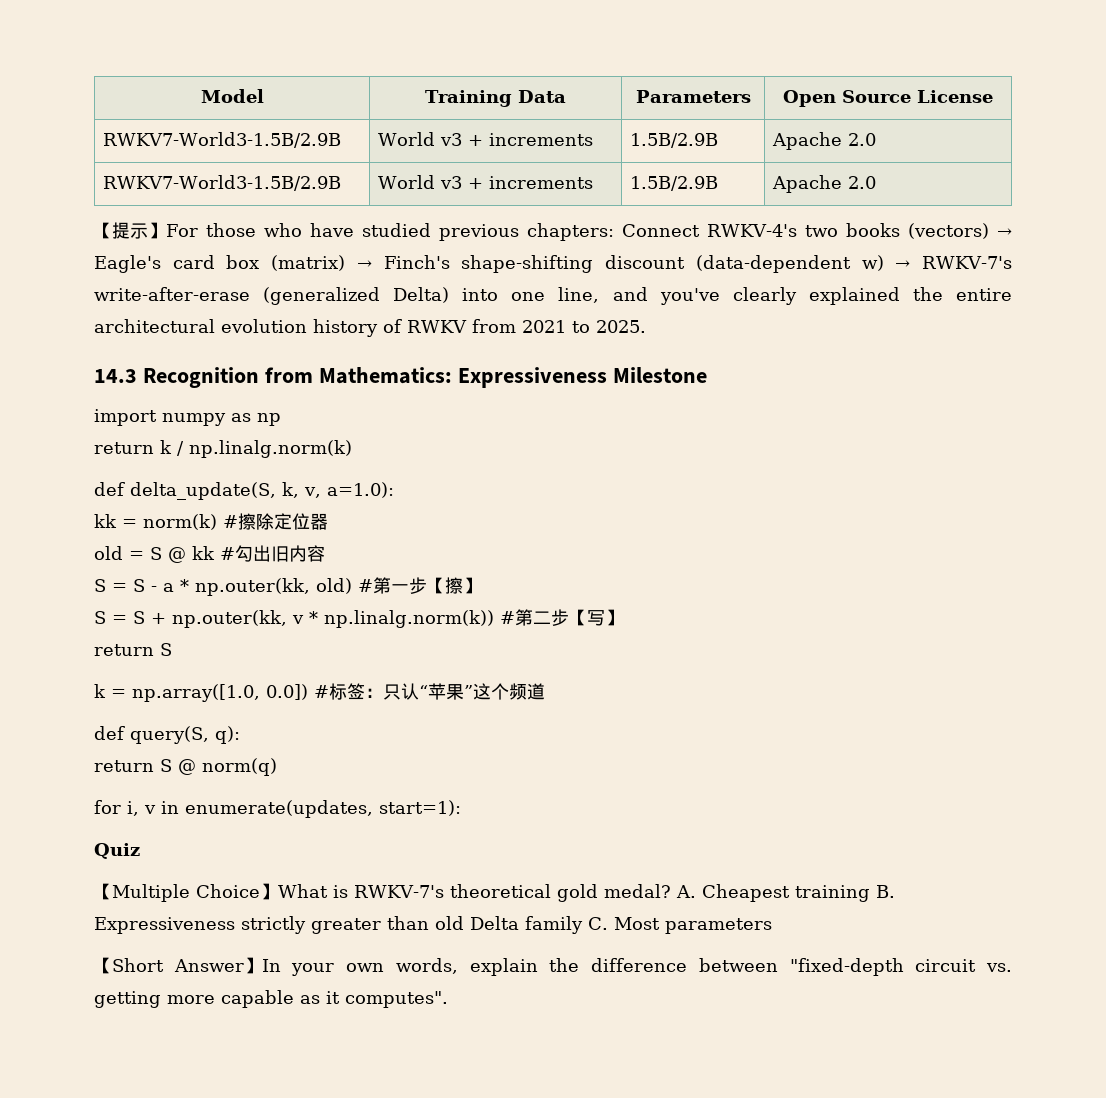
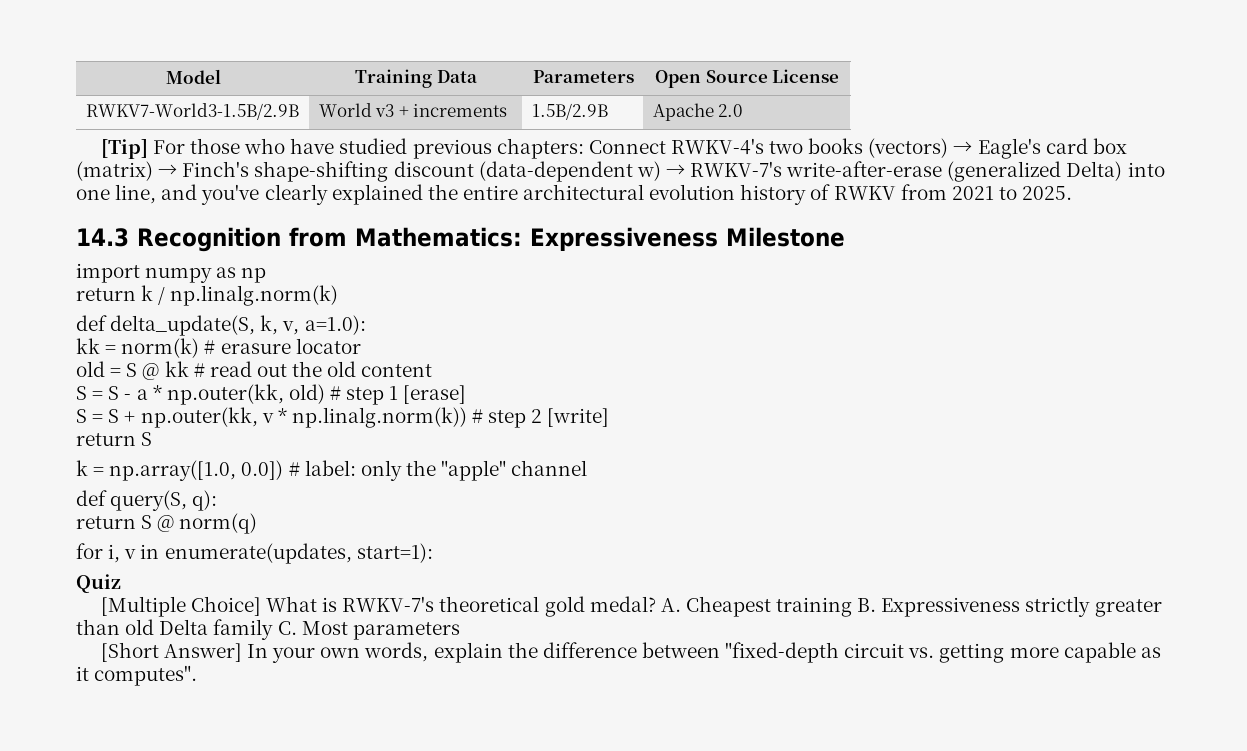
  Model | Training Data | Parameters | Open Source License
  RWKV7-World3-1.5B/2.9B | World v3 + increments | 1.5B/2.9B | Apache 2.0
- RWKV7-World3-1.5B/2.9B | World v3 + increments | 1.5B/2.9B | Apache 2.0
- 【提示】For those who have studied previous chapters:
+ [Tip] For those who have studied previous chapters:
- kk = norm(k) #擦除定位器
+ kk = norm(k) # erasure locator
- old = S @ kk #勾出旧内容
+ old = S @ kk # read out the old content
- S = S - a * np.outer(kk, old) #第一步【擦】
+ S = S - a * np.outer(kk, old) # step 1 [erase]
- S = S + np.outer(kk, v * np.linalg.norm(k)) #第二步【写】
+ S = S + np.outer(kk, v * np.linalg.norm(k)) # step 2 [write]
- k = np.array([1.0, 0.0]) #标签：只认“苹果”这个频道
+ k = np.array([1.0, 0.0]) # label: only the "apple" channel
- 【Multiple Choice】What is RWKV-7's theoretical gold medal?
+ [Multiple Choice] What is RWKV-7's theoretical gold medal?
- 【Short Answer】In your own words, explain the difference between "fixed-depth circuit vs. getting more capable as it computes".
+ [Short Answer] In your own words, explain the difference between "fixed-depth circuit vs. getting more capable as it computes".

